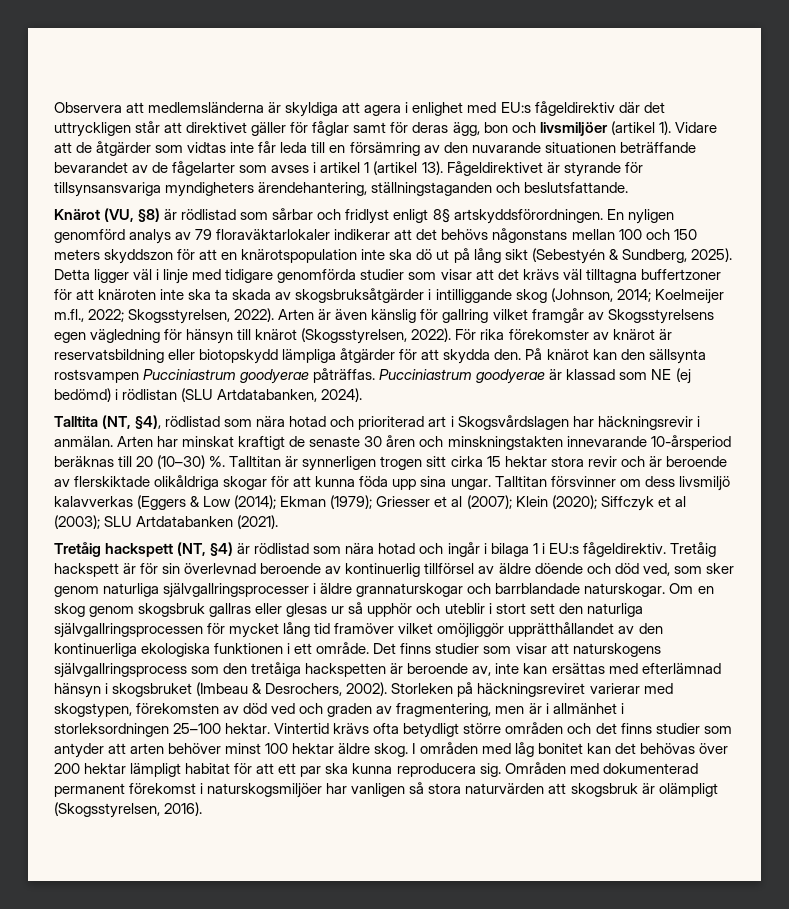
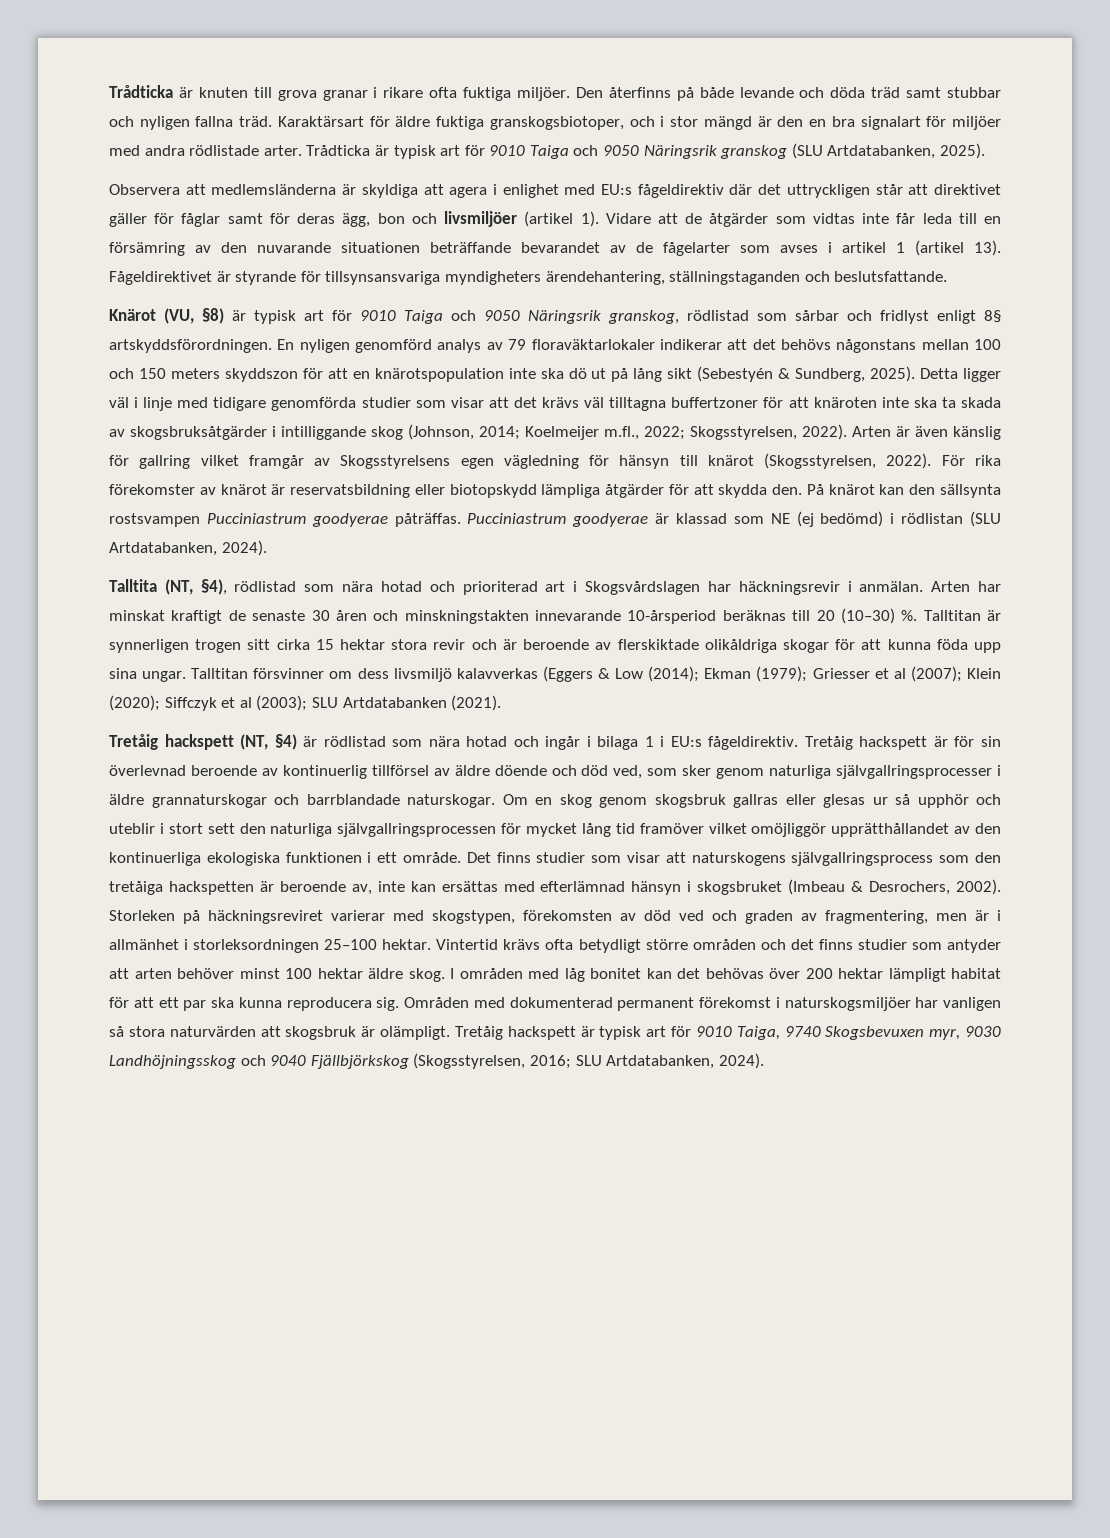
+ Trådticka är knuten till grova granar i rikare ofta fuktiga miljöer. Den återfinns på både levande och döda träd samt stubbar och nyligen fallna träd. Karaktärsart för äldre fuktiga granskogsbiotoper, och i stor mängd är den en bra signalart för miljöer med andra rödlistade arter. Trådticka är typisk art för 9010 Taiga och 9050 Näringsrik granskog (SLU Artdatabanken, 2025).
- Knärot (VU, §8) är rödlistad som sårbar och fridlyst enligt 8§ artskyddsförordningen.
+ Knärot (VU, §8) är typisk art för 9010 Taiga och 9050 Näringsrik granskog, rödlistad som sårbar och fridlyst enligt 8§ artskyddsförordningen.
- Områden med dokumenterad permanent förekomst i naturskogsmiljöer har vanligen så stora naturvärden att skogsbruk är olämpligt (Skogsstyrelsen, 2016).
+ Områden med dokumenterad permanent förekomst i naturskogsmiljöer har vanligen så stora naturvärden att skogsbruk är olämpligt. Tretåig hackspett är typisk art för 9010 Taiga, 9740 Skogsbevuxen myr, 9030 Landhöjningsskog och 9040 Fjällbjörkskog (Skogsstyrelsen, 2016; SLU Artdatabanken, 2024).

